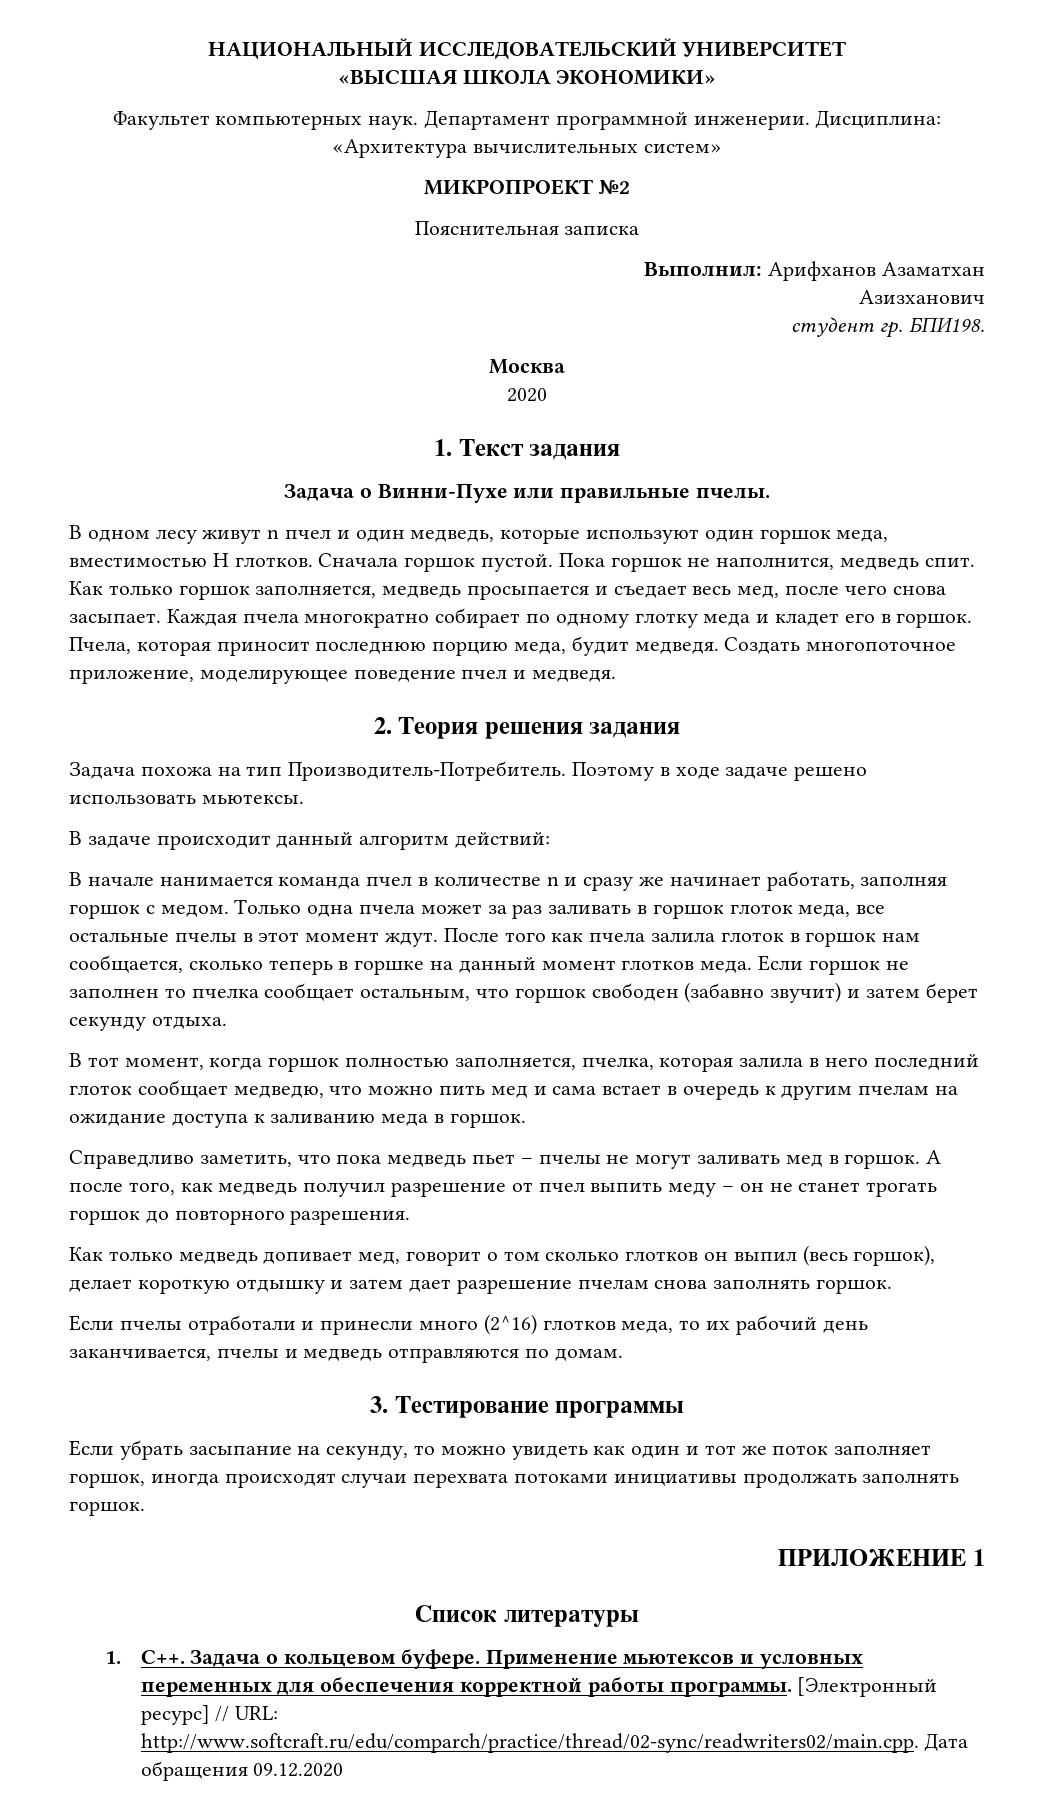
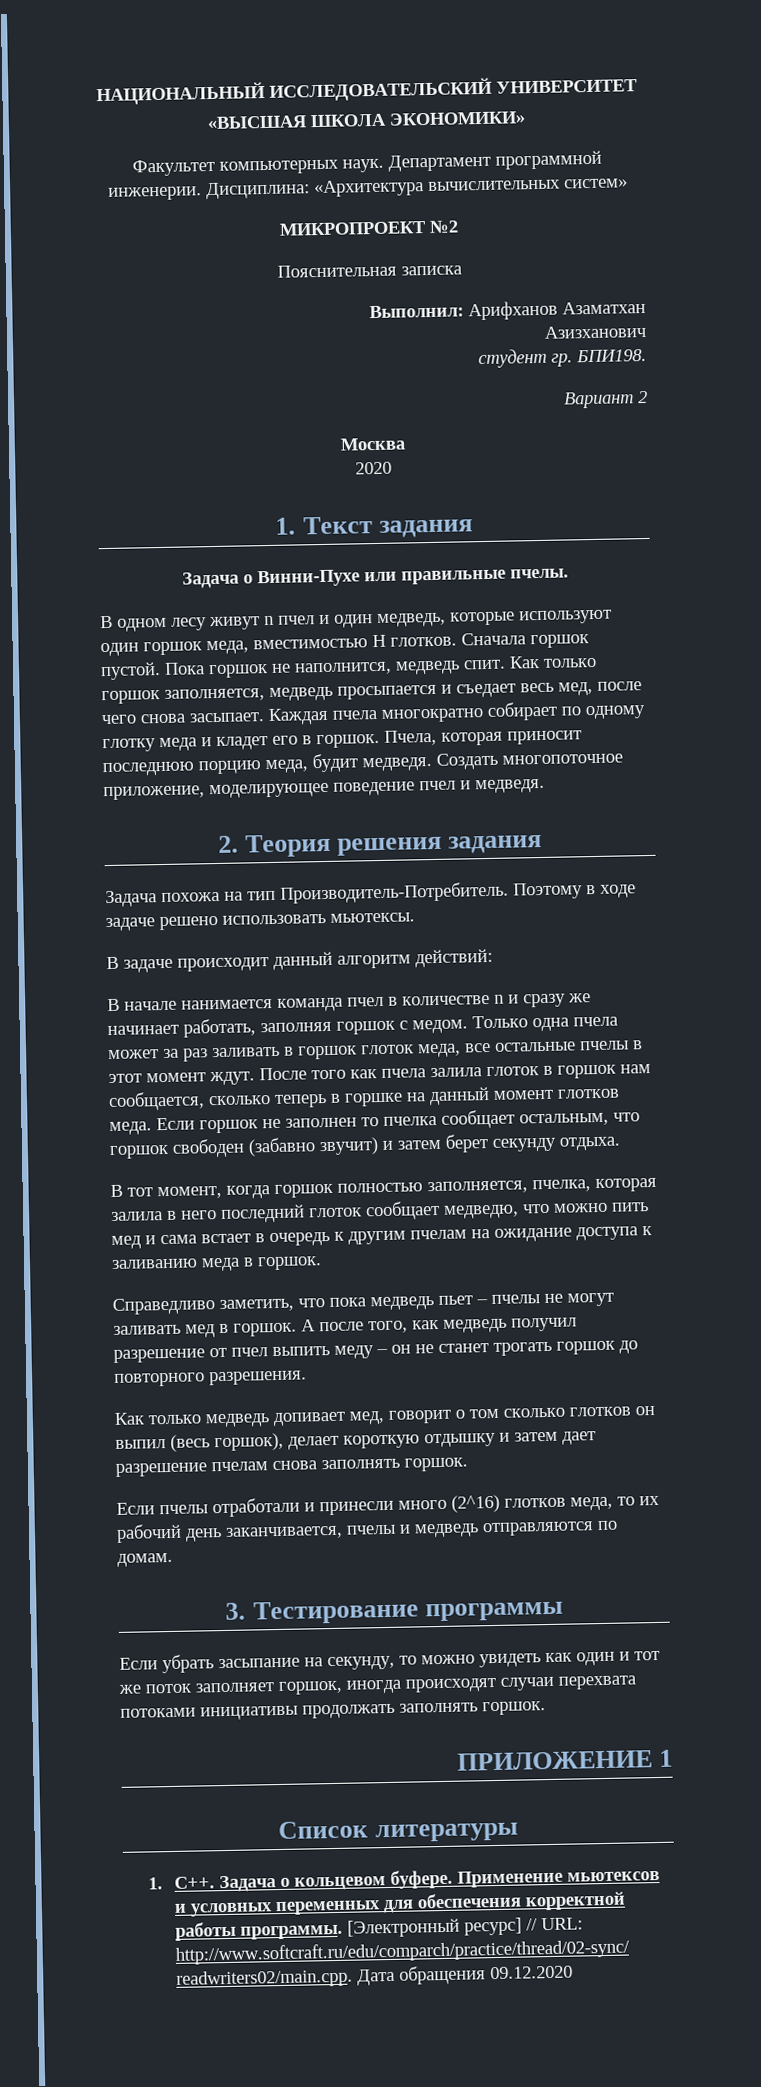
+ Вариант 2

